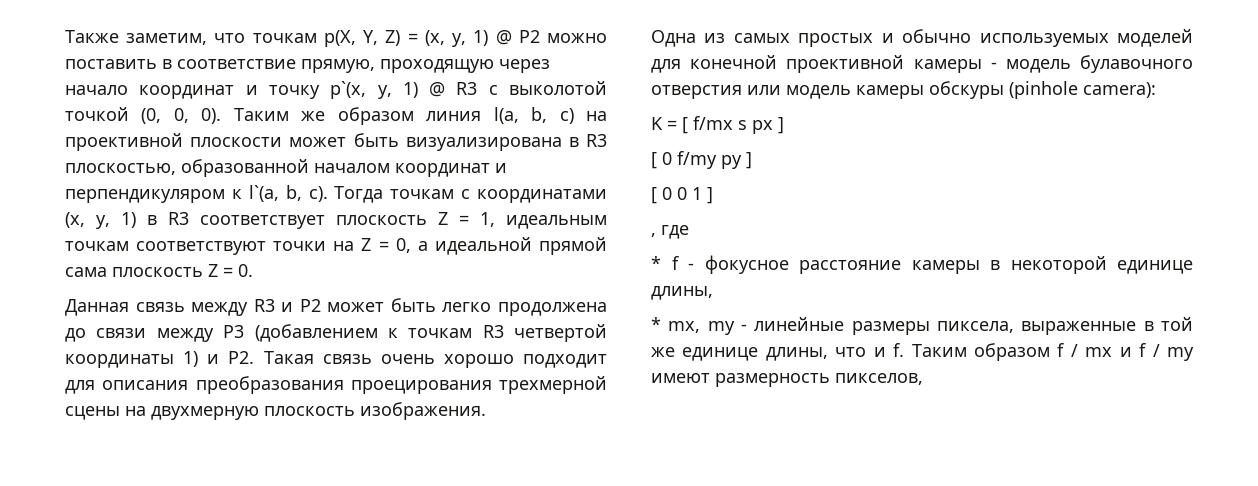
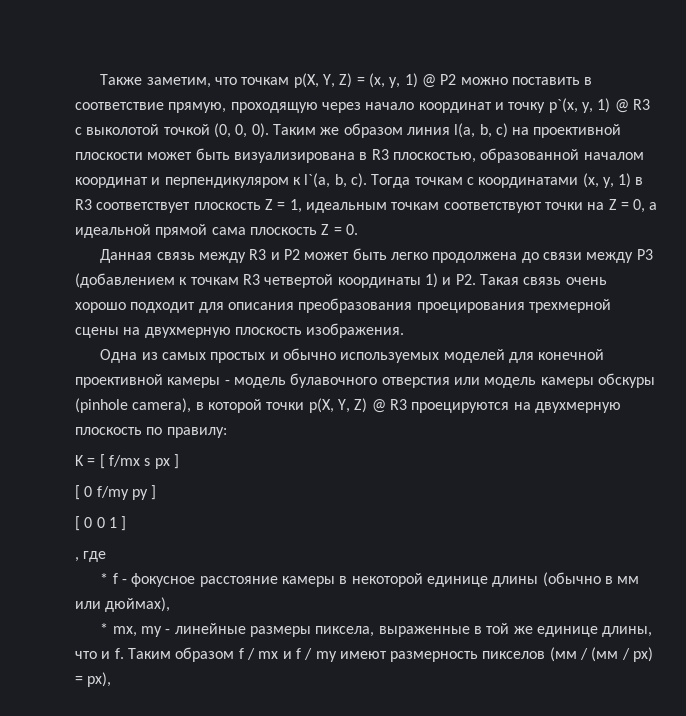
- Одна из самых простых и обычно используемых моделей для конечной проективной камеры - модель булавочного отверстия или модель камеры обскуры (pinhole camera):
+ Одна из самых простых и обычно используемых моделей для конечной проективной камеры - модель булавочного отверстия или модель камеры обскуры (pinhole camera), в которой точки p(X, Y, Z) @ R3 проецируются на двухмерную плоскость по правилу:
- * f - фокусное расстояние камеры в некоторой единице длины,
+ * f - фокусное расстояние камеры в некоторой единице длины (обычно в мм или дюймах),
- Таким образом f / mx и f / my имеют размерность пикселов,
+ Таким образом f / mx и f / my имеют размерность пикселов (мм / (мм / px) = px),

